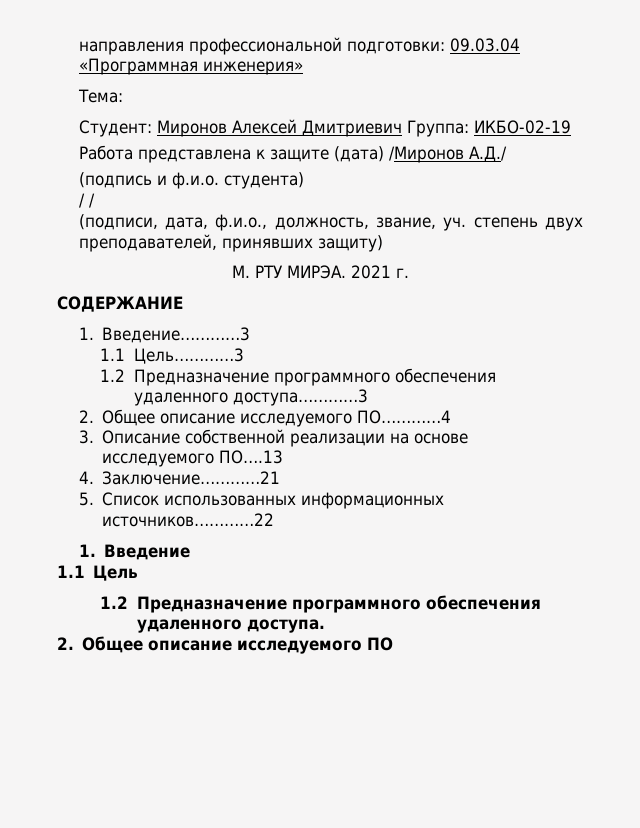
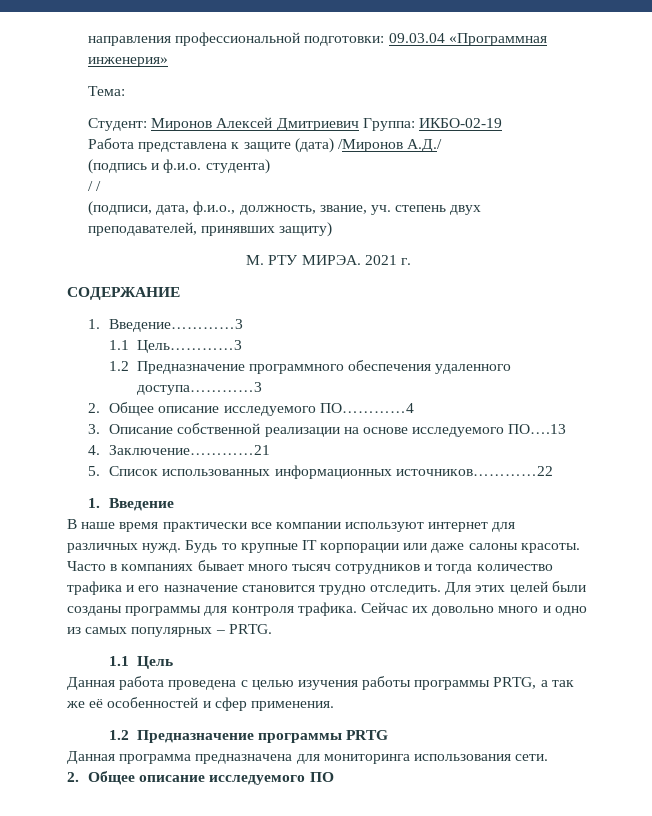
+ В наше время практически все компании используют интернет для различных нужд. Будь то крупные IT корпорации или даже салоны красоты. Часто в компаниях бывает много тысяч сотрудников и тогда количество трафика и его назначение становится трудно отследить. Для этих целей были созданы программы для контроля трафика. Сейчас их довольно много и одно из самых популярных – PRTG.
  1.1 Цель
- 1.2 Предназначение программного обеспечения удаленного доступа.
+ Данная работа проведена с целью изучения работы программы PRTG, а так же её особенностей и сфер применения.
+ 1.2 Предназначение программы PRTG
+ Данная программа предназначена для мониторинга использования сети.

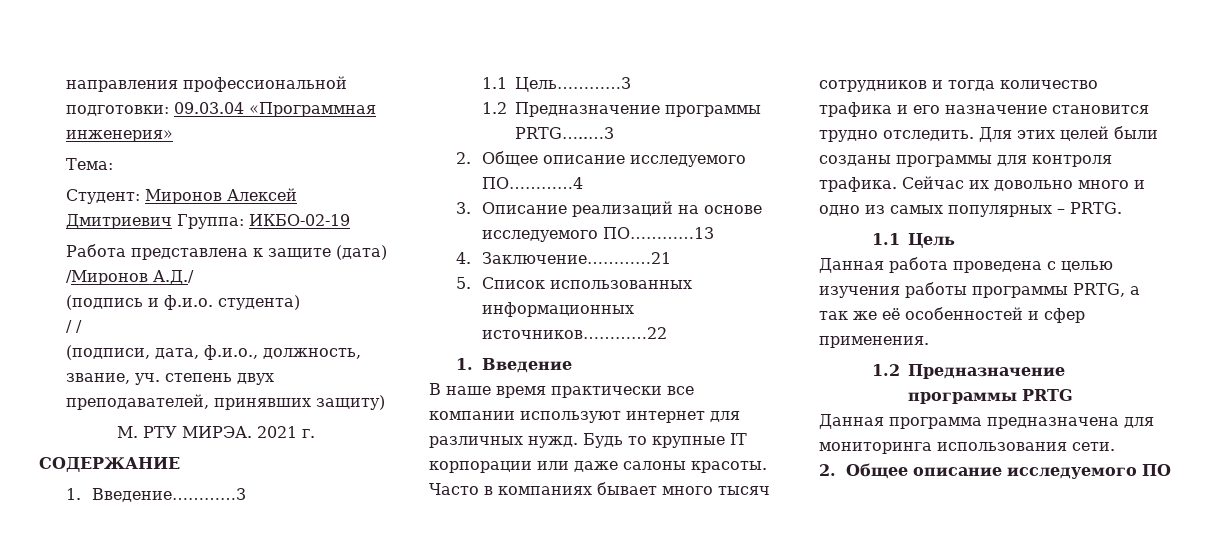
- 1.2 Предназначение программного обеспечения удаленного доступа…………3
+ 1.2 Предназначение программы PRTG…..…3
- 3. Описание собственной реализации на основе исследуемого ПО….13
+ 3. Описание реализаций на основе исследуемого ПО…………13

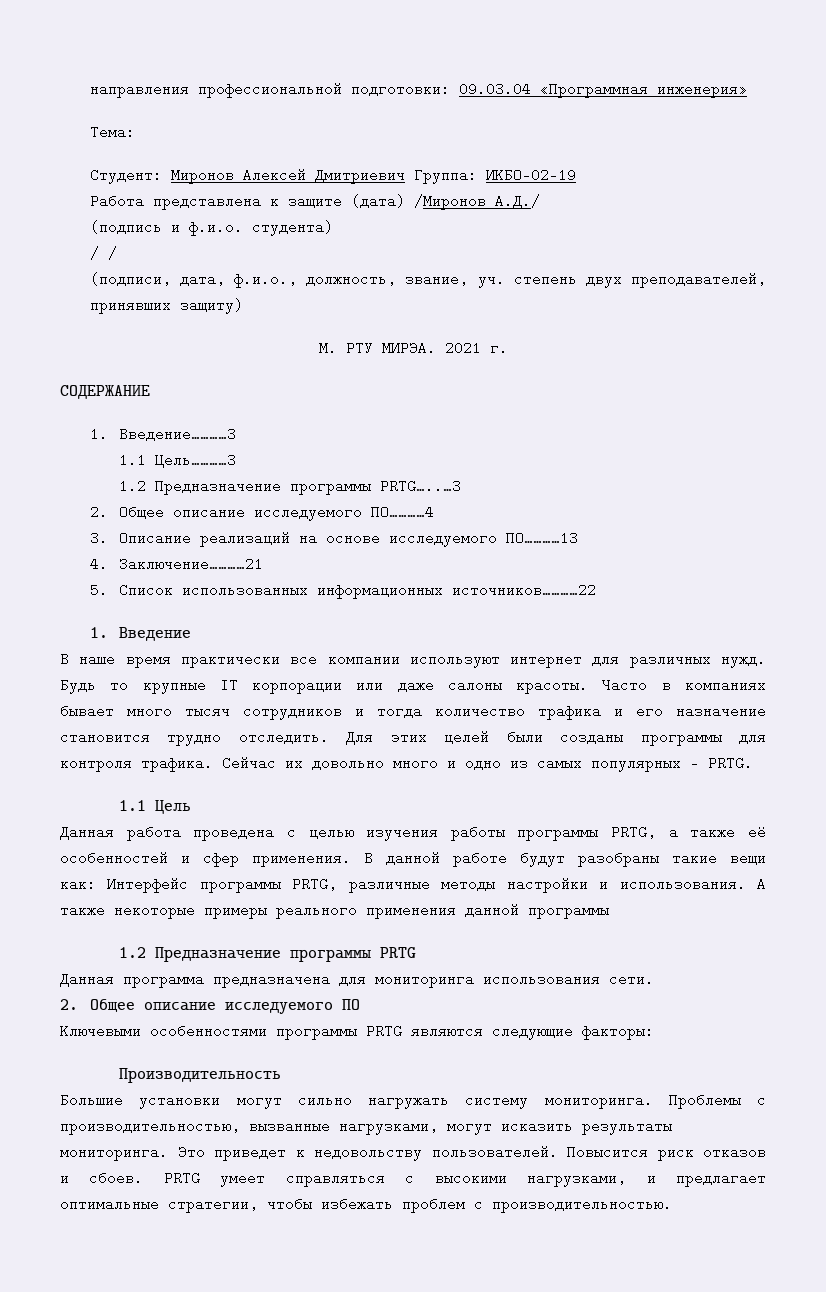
- Данная работа проведена с целью изучения работы программы PRTG, а так же её особенностей и сфер применения.
+ Данная работа проведена с целью изучения работы программы PRTG, а также её особенностей и сфер применения. В данной работе будут разобраны такие вещи как: Интерфейс программы PRTG, различные методы настройки и использования. А также некоторые примеры реального применения данной программы
+ Ключевыми особенностями программы PRTG являются следующие факторы:
+ Производительность
+ Большие установки могут сильно нагружать систему мониторинга. Проблемы с производительностью, вызванные нагрузками, могут исказить результаты мониторинга. Это приведет к недовольству пользователей. Повысится риск отказов и сбоев. PRTG умеет справляться с высокими нагрузками, и предлагает оптимальные стратегии, чтобы избежать проблем с производительностью.

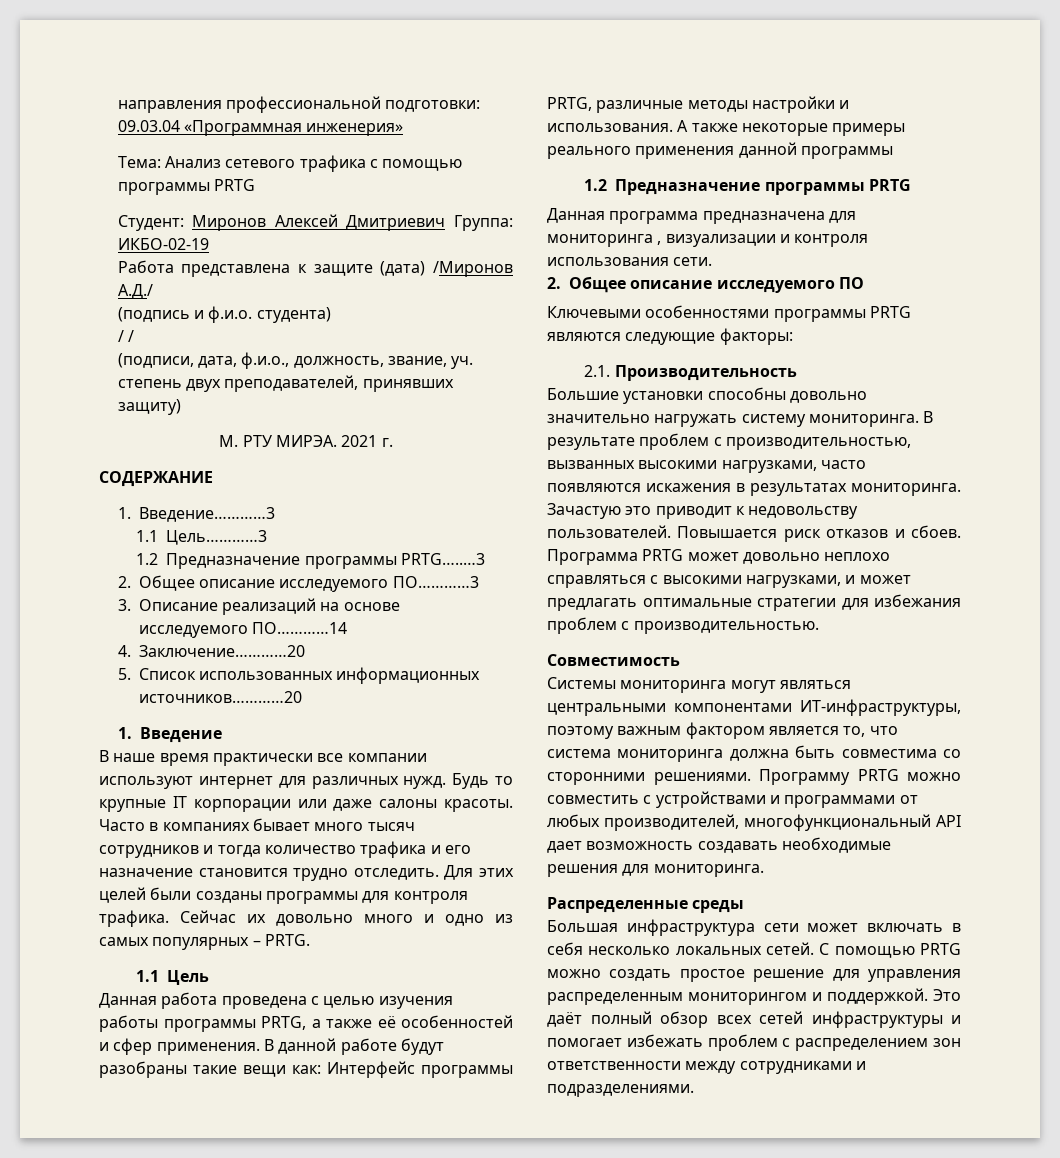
- Тема:
+ Тема: Анализ сетевого трафика с помощью программы PRTG
- 2. Общее описание исследуемого ПО…………4
+ 2. Общее описание исследуемого ПО…………3
- 3. Описание реализаций на основе исследуемого ПО…………13
+ 3. Описание реализаций на основе исследуемого ПО…………14
- 4. Заключение…………21
+ 4. Заключение…………20
- 5. Список использованных информационных источников…………22
+ 5. Список использованных информационных источников…………20
- Данная программа предназначена для мониторинга использования сети.
+ Данная программа предназначена для мониторинга , визуализации и контроля использования сети.
- Производительность
+ 2.1. Производительность
- Большие установки могут сильно нагружать систему мониторинга. Проблемы с производительностью, вызванные нагрузками, могут исказить результаты мониторинга. Это приведет к недовольству пользователей.
+ Большие установки способны довольно значительно нагружать систему мониторинга. В результате проблем с производительностью, вызванных высокими нагрузками, часто появляются искажения в результатах мониторинга. Зачастую это приводит к недовольству пользователей.
- Повысится риск отказов и сбоев.
+ Повышается риск отказов и сбоев.
- PRTG умеет справляться с высокими нагрузками, и предлагает оптимальные стратегии, чтобы избежать проблем с производительностью.
+ Программа PRTG может довольно неплохо справляться с высокими нагрузками, и может предлагать оптимальные стратегии для избежания проблем с производительностью.
+ Совместимость
+ Системы мониторинга могут являться центральными компонентами ИТ-инфраструктуры, поэтому важным фактором является то, что система мониторинга должна быть совместима со сторонними решениями. Программу PRTG можно совместить с устройствами и программами от любых производителей, многофункциональный API дает возможность создавать необходимые решения для мониторинга.
+ Распределенные среды
+ Большая инфраструктура сети может включать в себя несколько локальных сетей. С помощью PRTG можно создать простое решение для управления распределенным мониторингом и поддержкой. Это даёт полный обзор всех сетей инфраструктуры и помогает избежать проблем с распределением зон ответственности между сотрудниками и подразделениями.

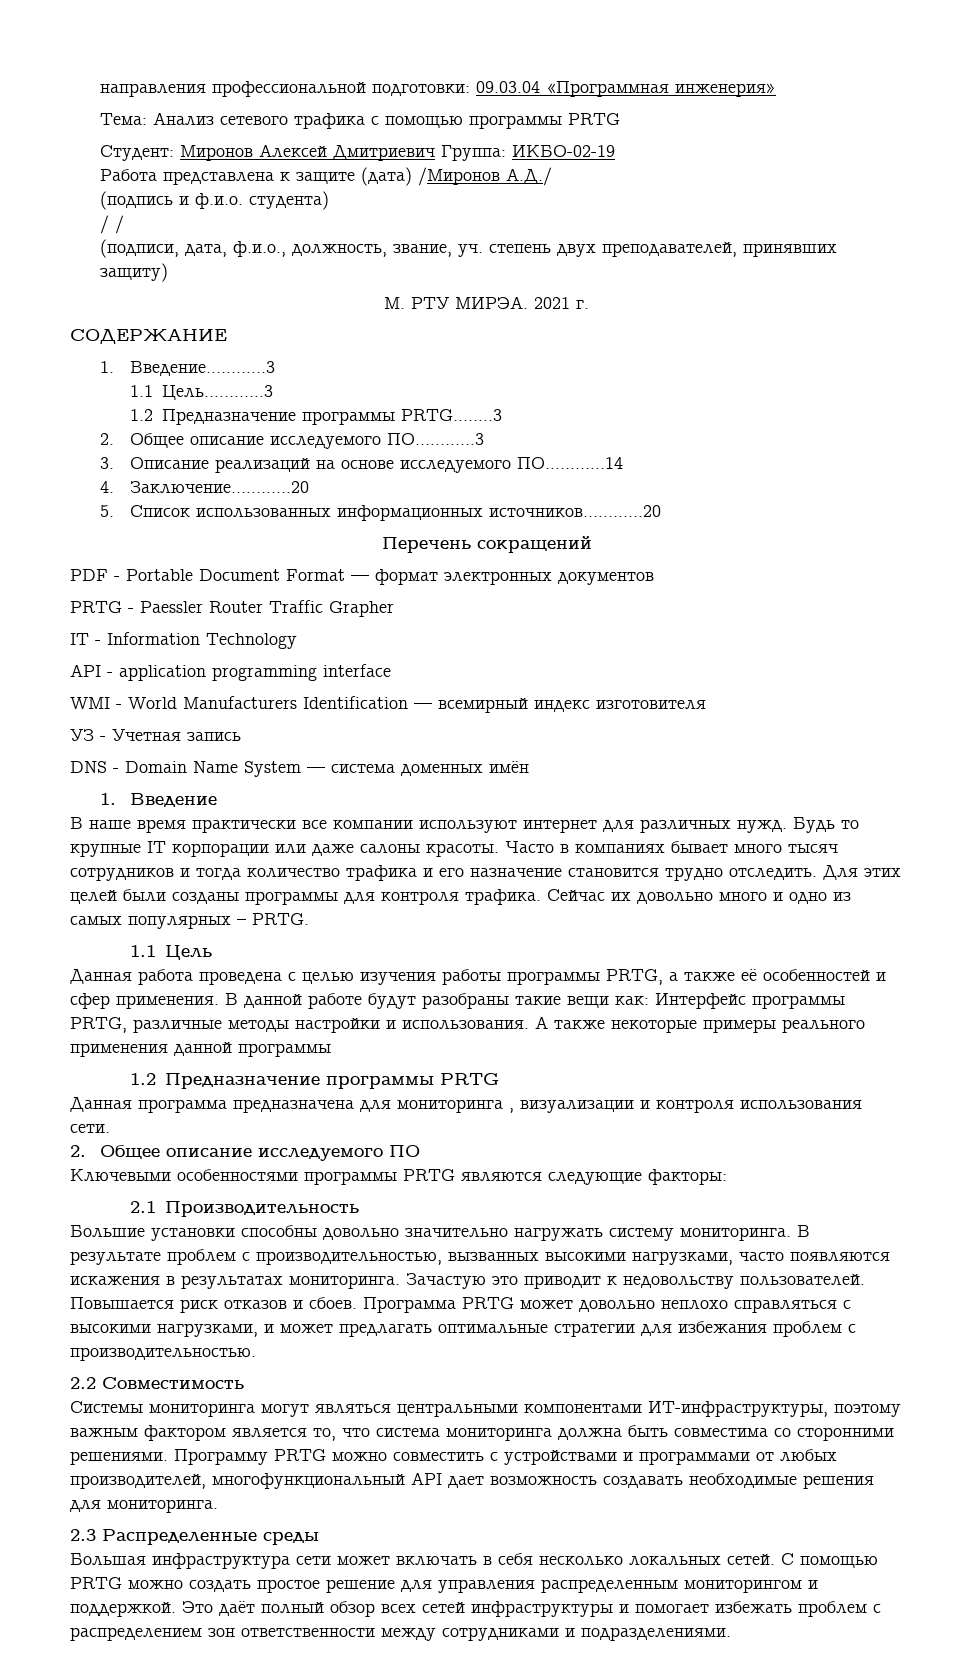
+ Перечень сокращений
+ PDF - Portable Document Format — формат электронных документов
+ PRTG - Paessler Router Traffic Grapher
+ IT - Information Technology
+ API - application programming interface
+ WMI - World Manufacturers Identification — всемирный индекс изготовителя
+ УЗ - Учетная запись
+ DNS - Domain Name System — система доменных имён
- 2.1. Производительность
+ 2.1 Производительность
- Совместимость
+ 2.2 Совместимость
- Распределенные среды
+ 2.3 Распределенные среды

